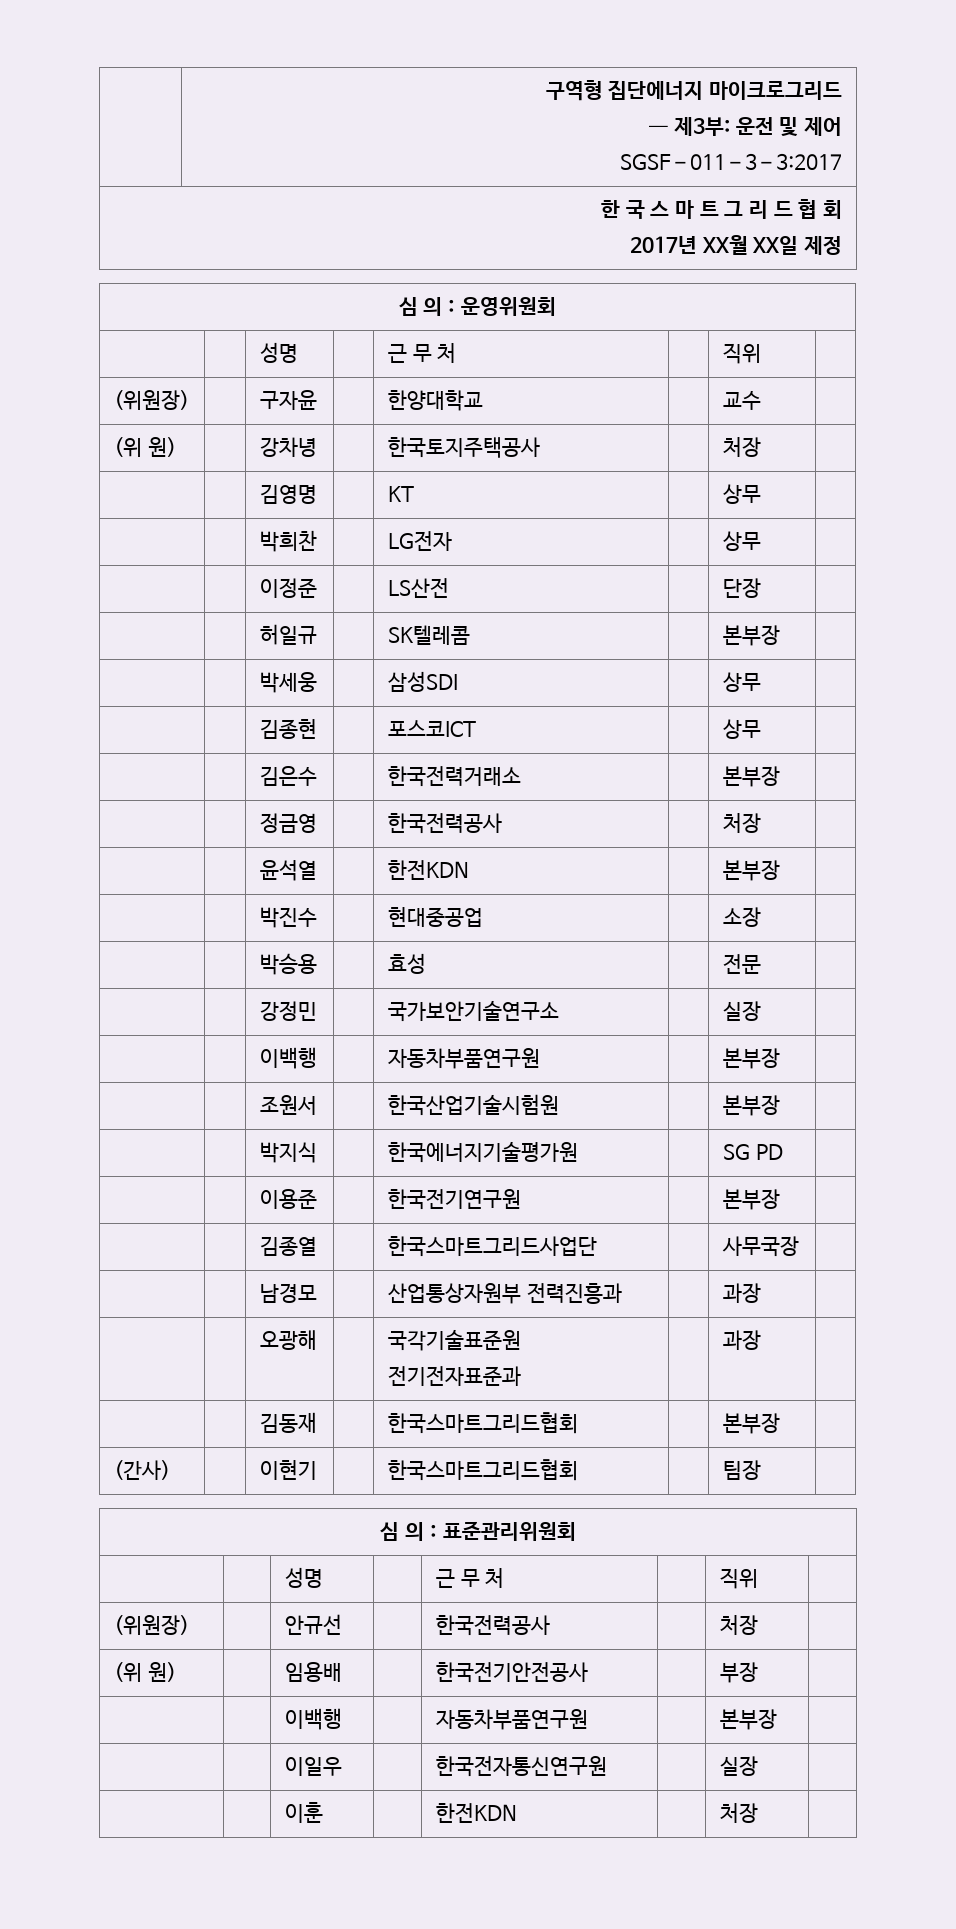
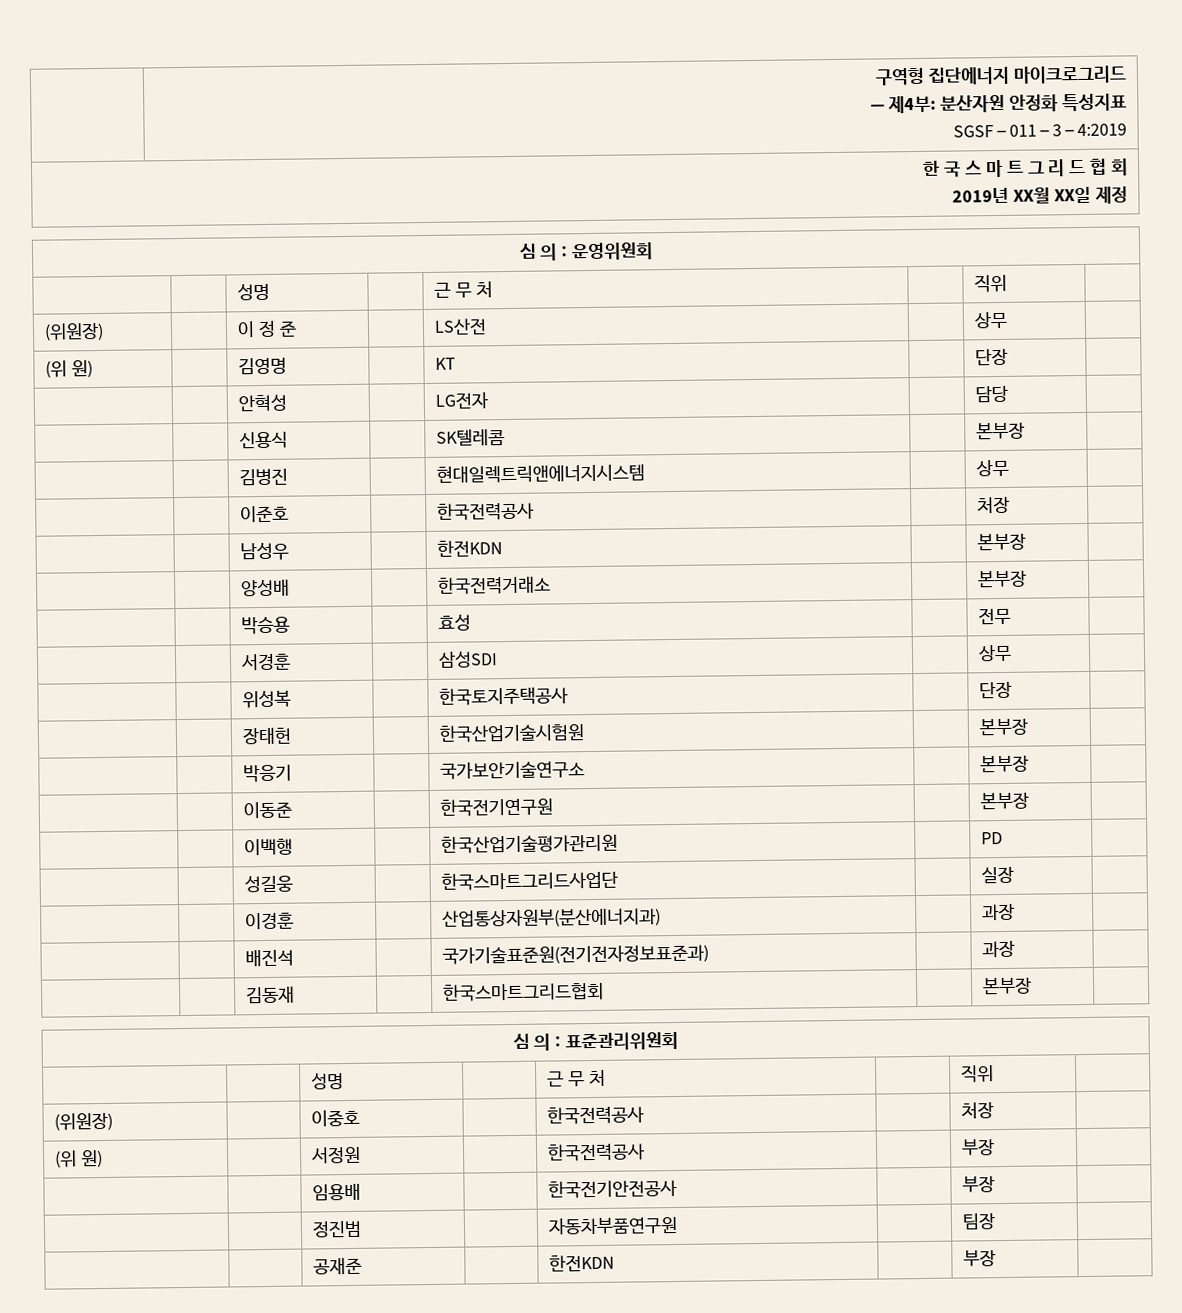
  | 구역형 집단에너지 마이크로그리드
- — 제3부: 운전 및 제어
- SGSF－011－3－3:2017
+ — 제4부: 분산자원 안정화 특성지표
+ SGSF－011－3－4:2019
  한 국 스 마 트 그 리 드 협 회
- 2017년 XX월 XX일 제정
+ 2019년 XX월 XX일 제정
- (위원장) | | 구자윤 | | 한양대학교 | | 교수 |
- (위 원) | | 강차녕 | | 한국토지주택공사 | | 처장 |
- | | 김영명 | | KT | | 상무 |
- | | 박희찬 | | LG전자 | | 상무 |
- | | 이정준 | | LS산전 | | 단장 |
- | | 허일규 | | SK텔레콤 | | 본부장 |
- | | 박세웅 | | 삼성SDI | | 상무 |
- | | 김종현 | | 포스코ICT | | 상무 |
- | | 김은수 | | 한국전력거래소 | | 본부장 |
- | | 정금영 | | 한국전력공사 | | 처장 |
- | | 윤석열 | | 한전KDN | | 본부장 |
- | | 박진수 | | 현대중공업 | | 소장 |
- | | 박승용 | | 효성 | | 전문 |
- | | 강정민 | | 국가보안기술연구소 | | 실장 |
- | | 이백행 | | 자동차부품연구원 | | 본부장 |
- | | 조원서 | | 한국산업기술시험원 | | 본부장 |
- | | 박지식 | | 한국에너지기술평가원 | | SG PD |
- | | 이용준 | | 한국전기연구원 | | 본부장 |
- | | 김종열 | | 한국스마트그리드사업단 | | 사무국장 |
- | | 남경모 | | 산업통상자원부 전력진흥과 | | 과장 |
- | | 오광해 | | 국각기술표준원 전기전자표준과 | | 과장 |
+ (위원장) | | 이 정 준 | | LS산전 | | 상무 |
+ (위 원) | | 김영명 | | KT | | 단장 |
+ | | 안혁성 | | LG전자 | | 담당 |
+ | | 신용식 | | SK텔레콤 | | 본부장 |
+ | | 김병진 | | 현대일렉트릭앤에너지시스템 | | 상무 |
+ | | 이준호 | | 한국전력공사 | | 처장 |
+ | | 남성우 | | 한전KDN | | 본부장 |
+ | | 양성배 | | 한국전력거래소 | | 본부장 |
+ | | 박승용 | | 효성 | | 전무 |
+ | | 서경훈 | | 삼성SDI | | 상무 |
+ | | 위성복 | | 한국토지주택공사 | | 단장 |
+ | | 장태헌 | | 한국산업기술시험원 | | 본부장 |
+ | | 박응기 | | 국가보안기술연구소 | | 본부장 |
+ | | 이동준 | | 한국전기연구원 | | 본부장 |
+ | | 이백행 | | 한국산업기술평가관리원 | | PD |
+ | | 성길웅 | | 한국스마트그리드사업단 | | 실장 |
+ | | 이경훈 | | 산업통상자원부(분산에너지과) | | 과장 |
+ | | 배진석 | | 국가기술표준원(전기전자정보표준과) | | 과장 |
- (간사) | | 이현기 | | 한국스마트그리드협회 | | 팀장 |
- (위원장) | | 안규선 | | 한국전력공사 | | 처장 |
+ (위원장) | | 이중호 | | 한국전력공사 | | 처장 |
- (위 원) | | 임용배 | | 한국전기안전공사 | | 부장 |
- | | 이백행 | | 자동차부품연구원 | | 본부장 |
- | | 이일우 | | 한국전자통신연구원 | | 실장 |
- | | 이훈 | | 한전KDN | | 처장 |
+ (위 원) | | 서정원 | | 한국전력공사 | | 부장 |
+ | | 임용배 | | 한국전기안전공사 | | 부장 |
+ | | 정진범 | | 자동차부품연구원 | | 팀장 |
+ | | 공재준 | | 한전KDN | | 부장 |

